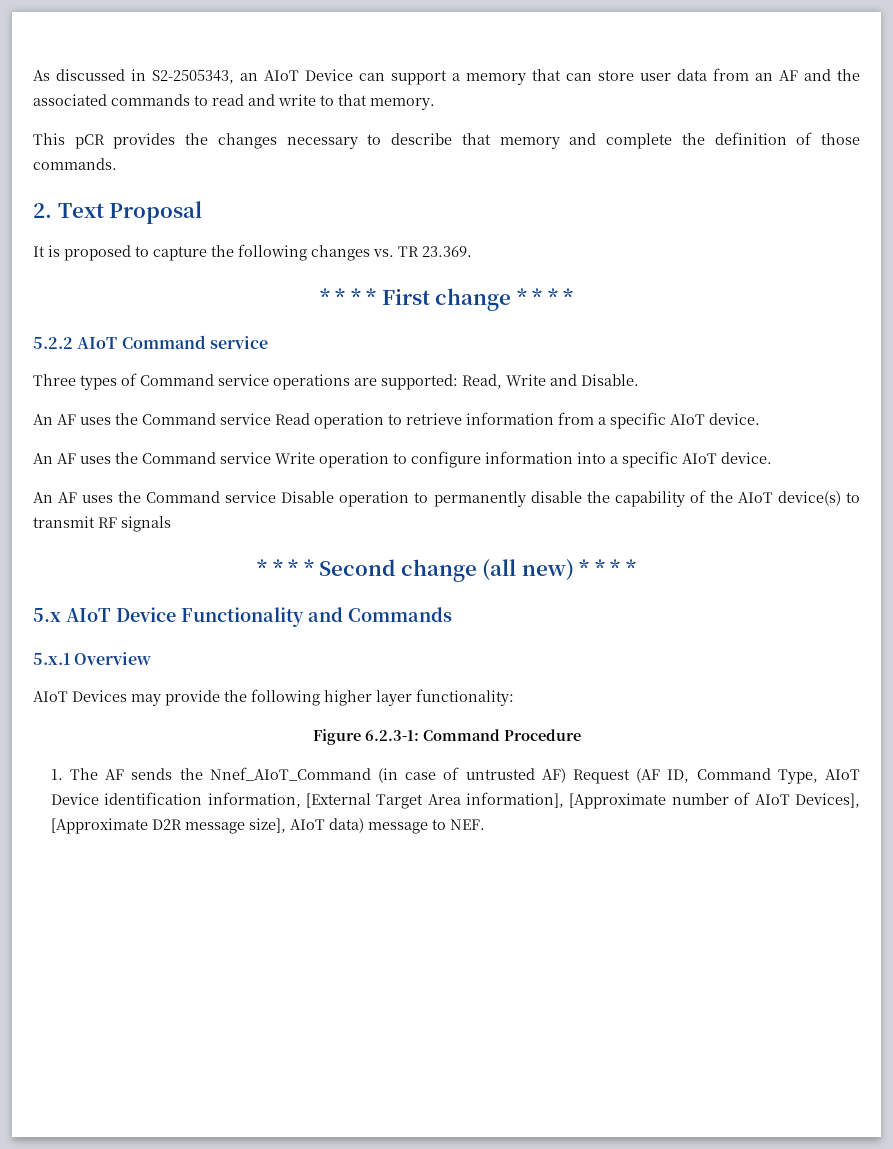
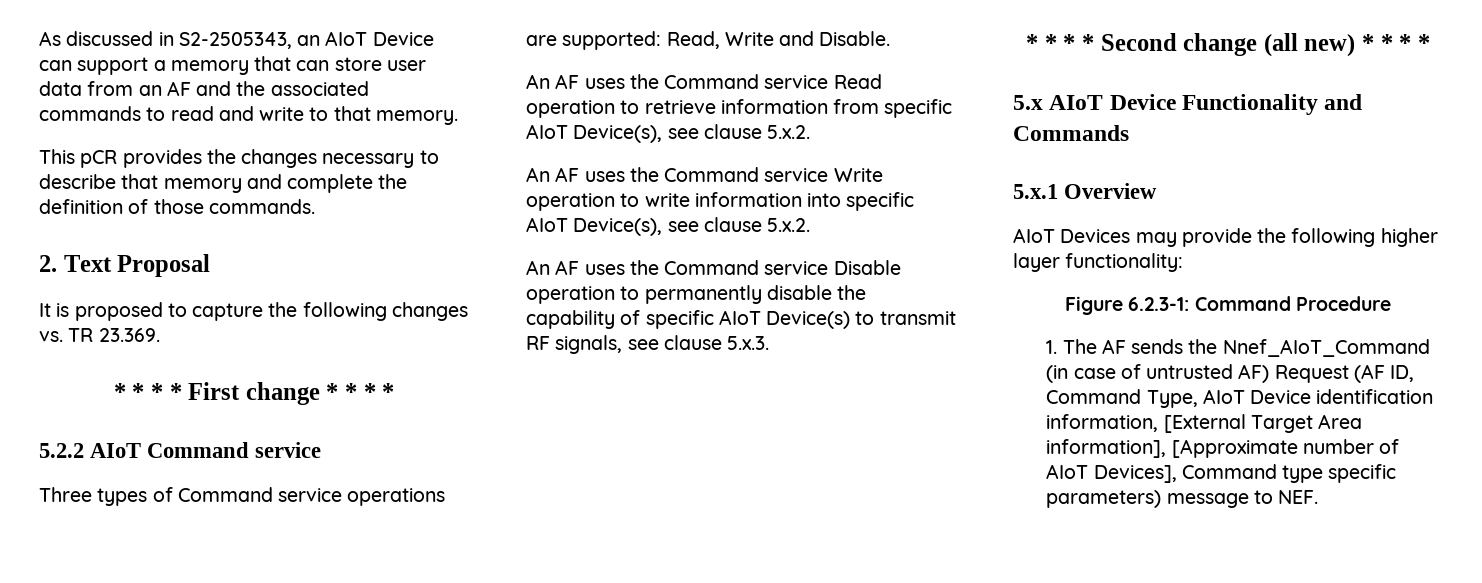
- An AF uses the Command service Read operation to retrieve information from a specific AIoT device.
+ An AF uses the Command service Read operation to retrieve information from specific AIoT Device(s), see clause 5.x.2.
- An AF uses the Command service Write operation to configure information into a specific AIoT device.
+ An AF uses the Command service Write operation to write information into specific AIoT Device(s), see clause 5.x.2.
- An AF uses the Command service Disable operation to permanently disable the capability of the AIoT device(s) to transmit RF signals
+ An AF uses the Command service Disable operation to permanently disable the capability of specific AIoT Device(s) to transmit RF signals, see clause 5.x.3.
- 1. The AF sends the Nnef_AIoT_Command (in case of untrusted AF) Request (AF ID, Command Type, AIoT Device identification information, [External Target Area information], [Approximate number of AIoT Devices], [Approximate D2R message size], AIoT data) message to NEF.
+ 1. The AF sends the Nnef_AIoT_Command (in case of untrusted AF) Request (AF ID, Command Type, AIoT Device identification information, [External Target Area information], [Approximate number of AIoT Devices], Command type specific parameters) message to NEF.

